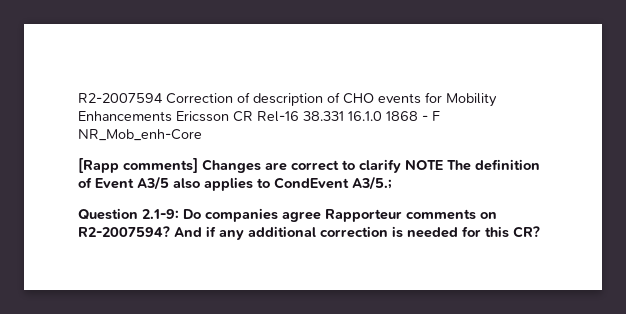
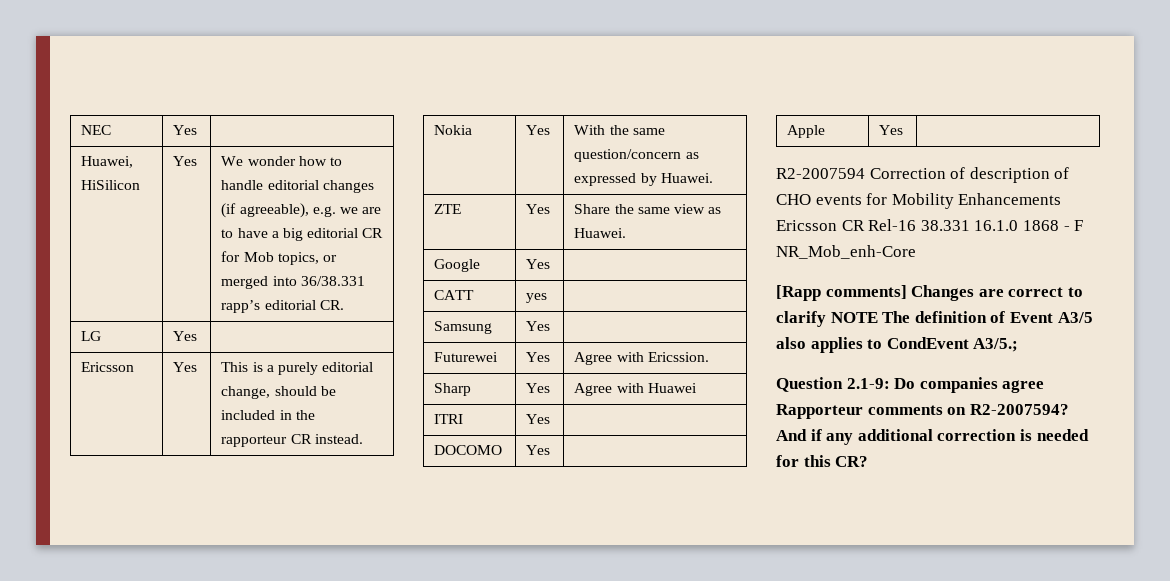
+ NEC | Yes |
+ Huawei, HiSilicon | Yes | We wonder how to handle editorial changes (if agreeable), e.g. we are to have a big editorial CR for Mob topics, or merged into 36/38.331 rapp’s editorial CR.
+ LG | Yes |
+ Ericsson | Yes | This is a purely editorial change, should be included in the rapporteur CR instead.
+ Nokia | Yes | With the same question/concern as expressed by Huawei.
+ ZTE | Yes | Share the same view as Huawei.
+ Google | Yes |
+ CATT | yes |
+ Samsung | Yes |
+ Futurewei | Yes | Agree with Ericssion.
+ Sharp | Yes | Agree with Huawei
+ ITRI | Yes |
+ DOCOMO | Yes |
+ Apple | Yes |

